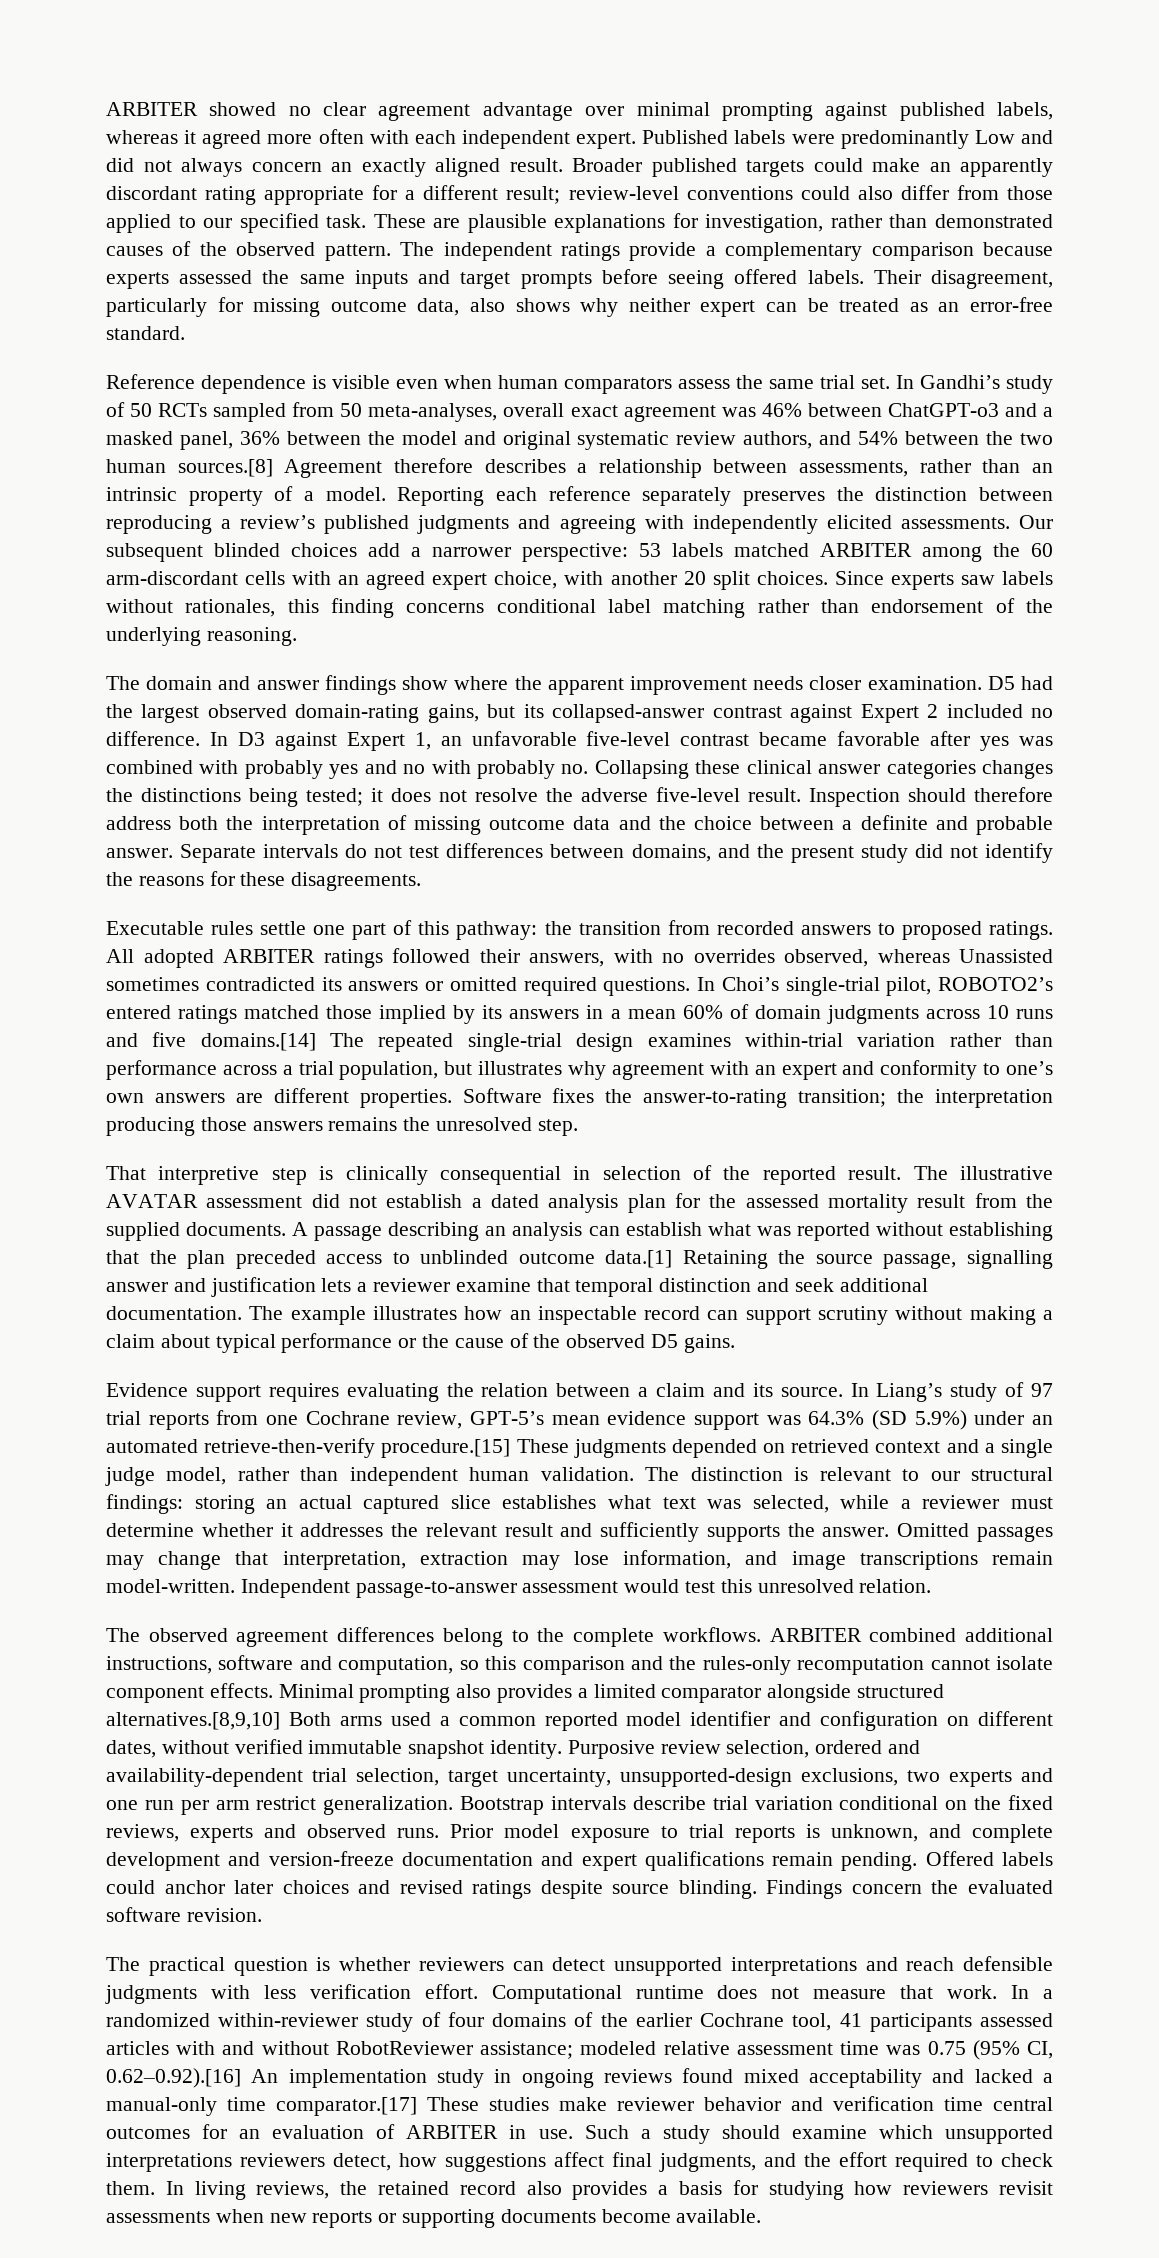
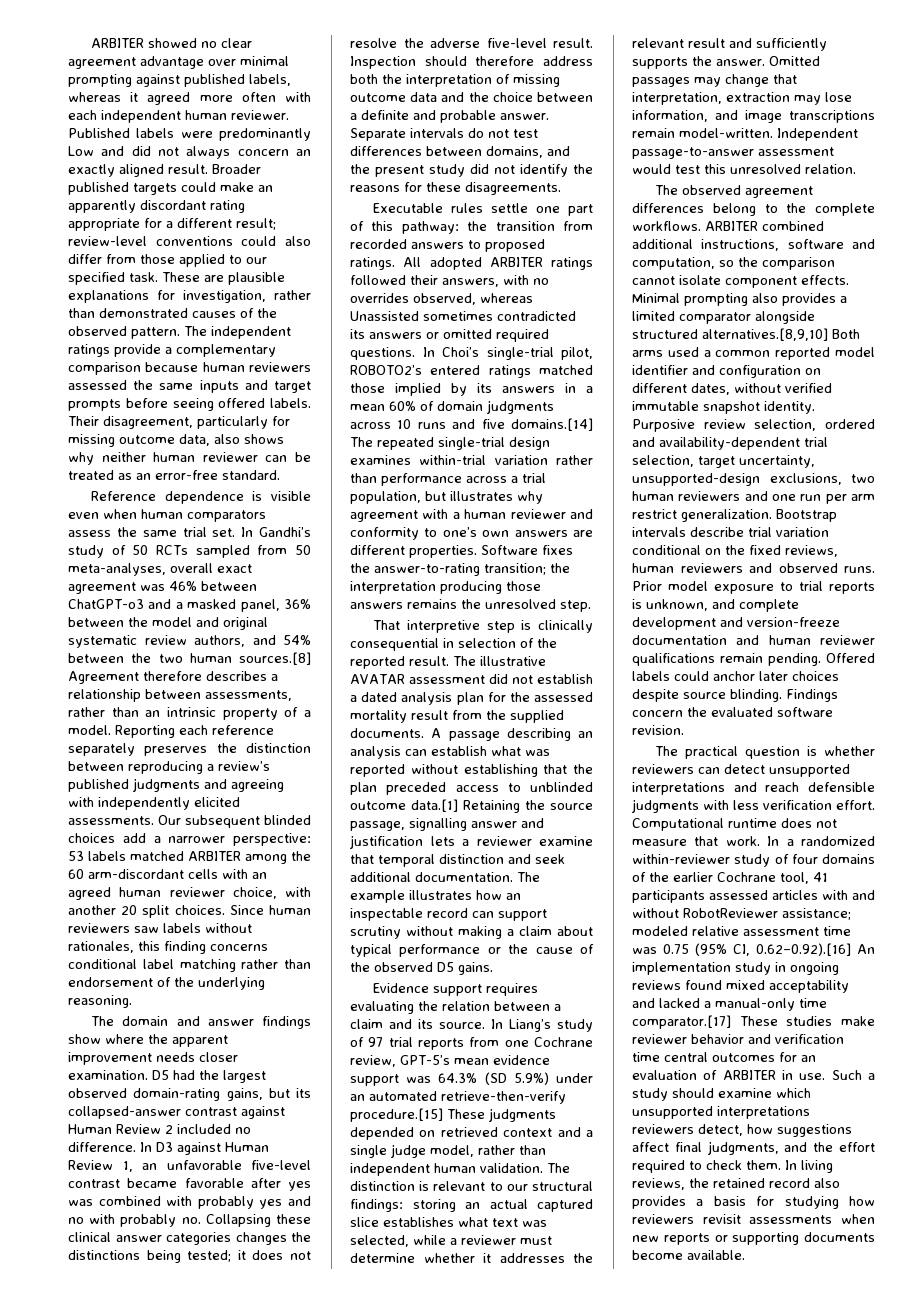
- ARBITER showed no clear agreement advantage over minimal prompting against published labels, whereas it agreed more often with each independent expert.
+ ARBITER showed no clear agreement advantage over minimal prompting against published labels, whereas it agreed more often with each independent human reviewer.
- The independent ratings provide a complementary comparison because experts assessed the same inputs and target prompts before seeing offered labels.
+ The independent ratings provide a complementary comparison because human reviewers assessed the same inputs and target prompts before seeing offered labels.
- Their disagreement, particularly for missing outcome data, also shows why neither expert can be treated as an error-free standard.
+ Their disagreement, particularly for missing outcome data, also shows why neither human reviewer can be treated as an error-free standard.
- Our subsequent blinded choices add a narrower perspective: 53 labels matched ARBITER among the 60 arm-discordant cells with an agreed expert choice, with another 20 split choices.
+ Our subsequent blinded choices add a narrower perspective: 53 labels matched ARBITER among the 60 arm-discordant cells with an agreed human reviewer choice, with another 20 split choices.
- Since experts saw labels without rationales, this finding concerns conditional label matching rather than endorsement of the underlying reasoning.
+ Since human reviewers saw labels without rationales, this finding concerns conditional label matching rather than endorsement of the underlying reasoning.
- D5 had the largest observed domain-rating gains, but its collapsed-answer contrast against Expert 2 included no difference.
+ D5 had the largest observed domain-rating gains, but its collapsed-answer contrast against Human Review 2 included no difference.
- In D3 against Expert 1, an unfavorable five-level contrast became favorable after yes was combined with probably yes and no with probably no. Collapsing these clinical answer categories changes the distinctions being tested; it does not resolve the adverse five-level result.
+ In D3 against Human Review 1, an unfavorable five-level contrast became favorable after yes was combined with probably yes and no with probably no. Collapsing these clinical answer categories changes the distinctions being tested; it does not resolve the adverse five-level result.
- In Choi’s single-trial pilot, ROBOTO2’s entered ratings matched those implied by its answers in a mean 60% of domain judgments across 10 runs and five domains.[14] The repeated single-trial design examines within-trial variation rather than performance across a trial population, but illustrates why agreement with an expert and conformity to one’s own answers are different properties.
+ In Choi’s single-trial pilot, ROBOTO2’s entered ratings matched those implied by its answers in a mean 60% of domain judgments across 10 runs and five domains.[14] The repeated single-trial design examines within-trial variation rather than performance across a trial population, but illustrates why agreement with a human reviewer and conformity to one’s own answers are different properties.
- ARBITER combined additional instructions, software and computation, so this comparison and the rules-only recomputation cannot isolate component effects.
+ ARBITER combined additional instructions, software and computation, so the comparison cannot isolate component effects.
- Purposive review selection, ordered and availability-dependent trial selection, target uncertainty, unsupported-design exclusions, two experts and one run per arm restrict generalization.
+ Purposive review selection, ordered and availability-dependent trial selection, target uncertainty, unsupported-design exclusions, two human reviewers and one run per arm restrict generalization.
- Bootstrap intervals describe trial variation conditional on the fixed reviews, experts and observed runs.
+ Bootstrap intervals describe trial variation conditional on the fixed reviews, human reviewers and observed runs.
- Prior model exposure to trial reports is unknown, and complete development and version-freeze documentation and expert qualifications remain pending.
+ Prior model exposure to trial reports is unknown, and complete development and version-freeze documentation and human reviewer qualifications remain pending.
- Offered labels could anchor later choices and revised ratings despite source blinding.
+ Offered labels could anchor later choices despite source blinding.

